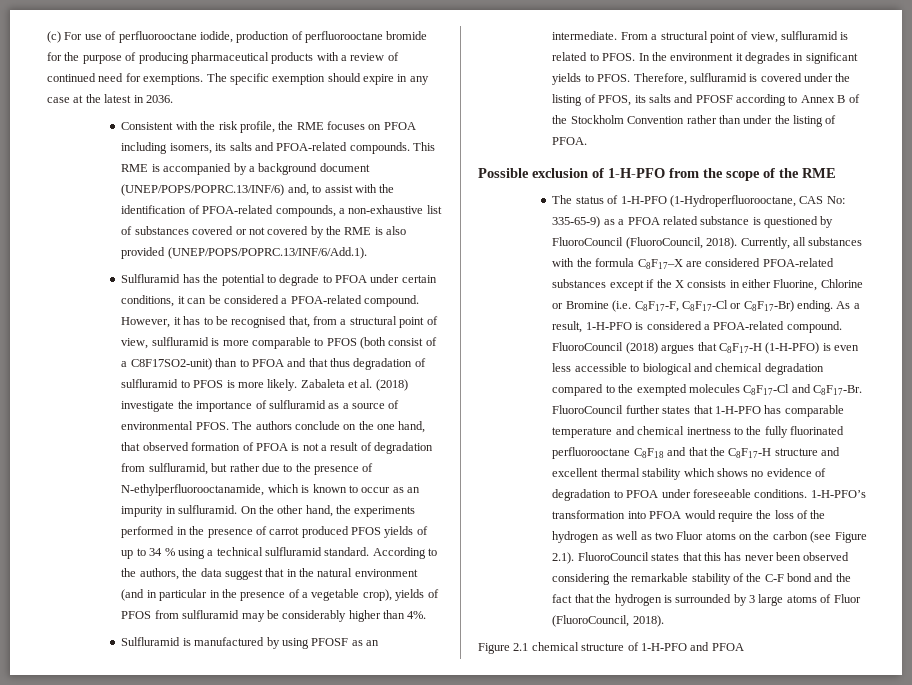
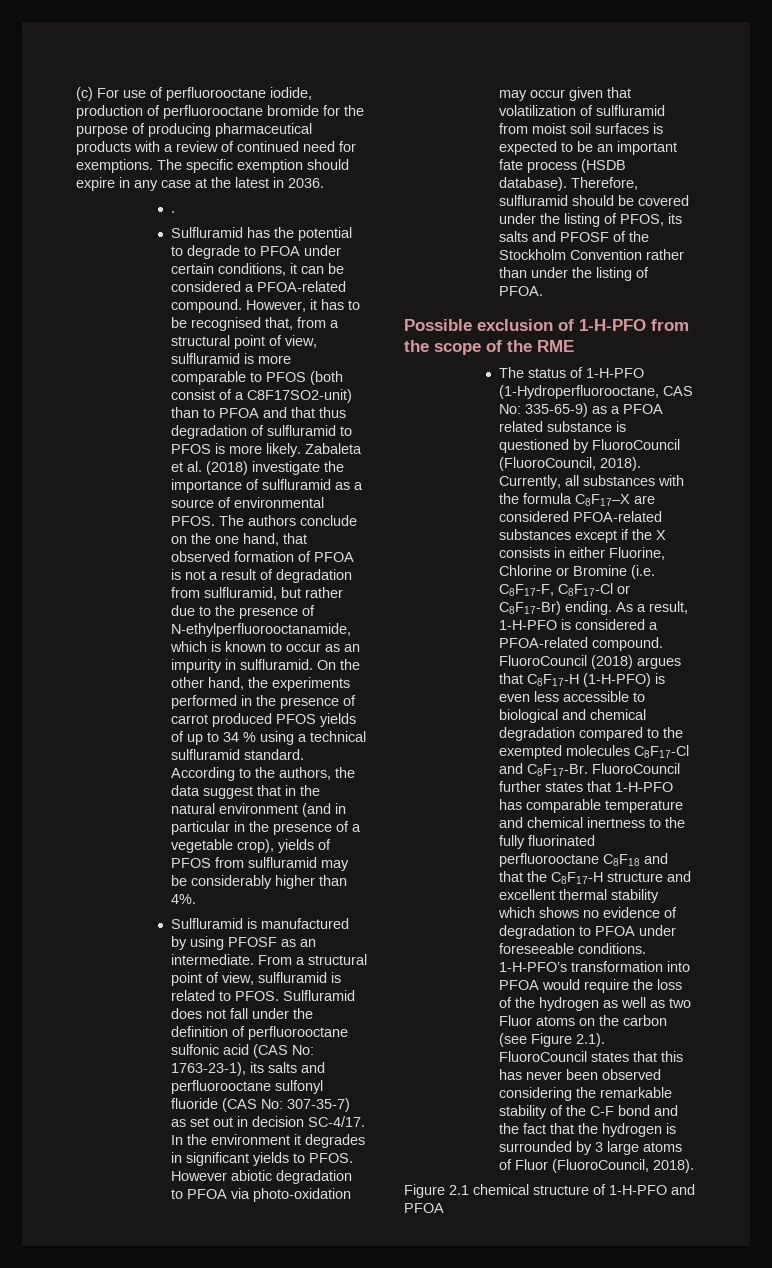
- Consistent with the risk profile, the RME focuses on PFOA including isomers, its salts and PFOA-related compounds. This RME is accompanied by a background document (UNEP/POPS/POPRC.13/INF/6) and, to assist with the identification of PFOA-related compounds, a non-exhaustive list of substances covered or not covered by the RME is also provided (UNEP/POPS/POPRC.13/INF/6/Add.1).
+ .
+ Sulfluramid does not fall under the definition of perfluorooctane sulfonic acid (CAS No: 1763-23-1), its salts and perfluorooctane sulfonyl fluoride (CAS No: 307-35-7) as set out in decision SC-4/17.
- Therefore, sulfluramid is covered under the listing of PFOS, its salts and PFOSF according to Annex B of the Stockholm Convention rather than under the listing of PFOA.
+ However abiotic degradation to PFOA via photo-oxidation may occur given that volatilization of sulfluramid from moist soil surfaces is expected to be an important fate process (HSDB database). Therefore, sulfluramid should be covered under the listing of PFOS, its salts and PFOSF of the Stockholm Convention rather than under the listing of PFOA.

